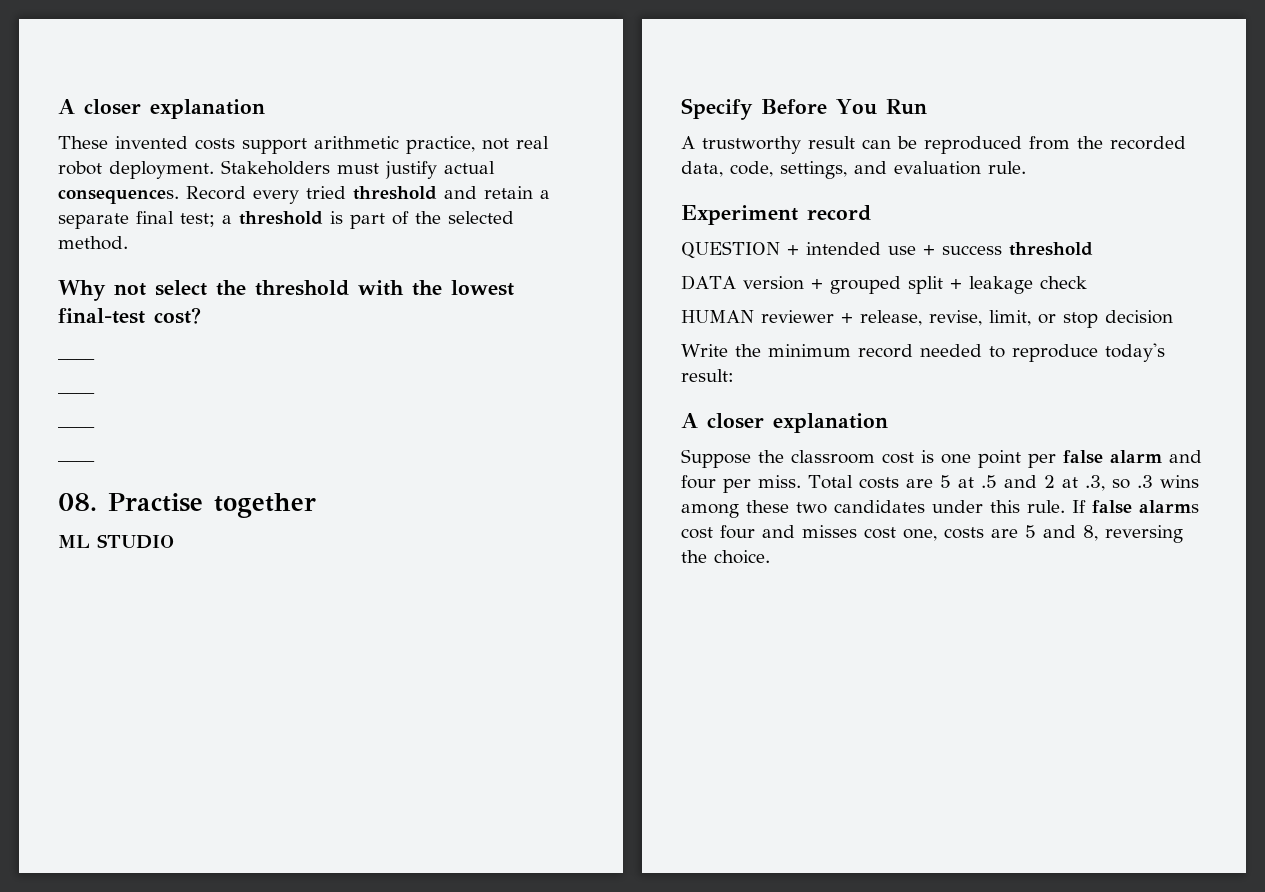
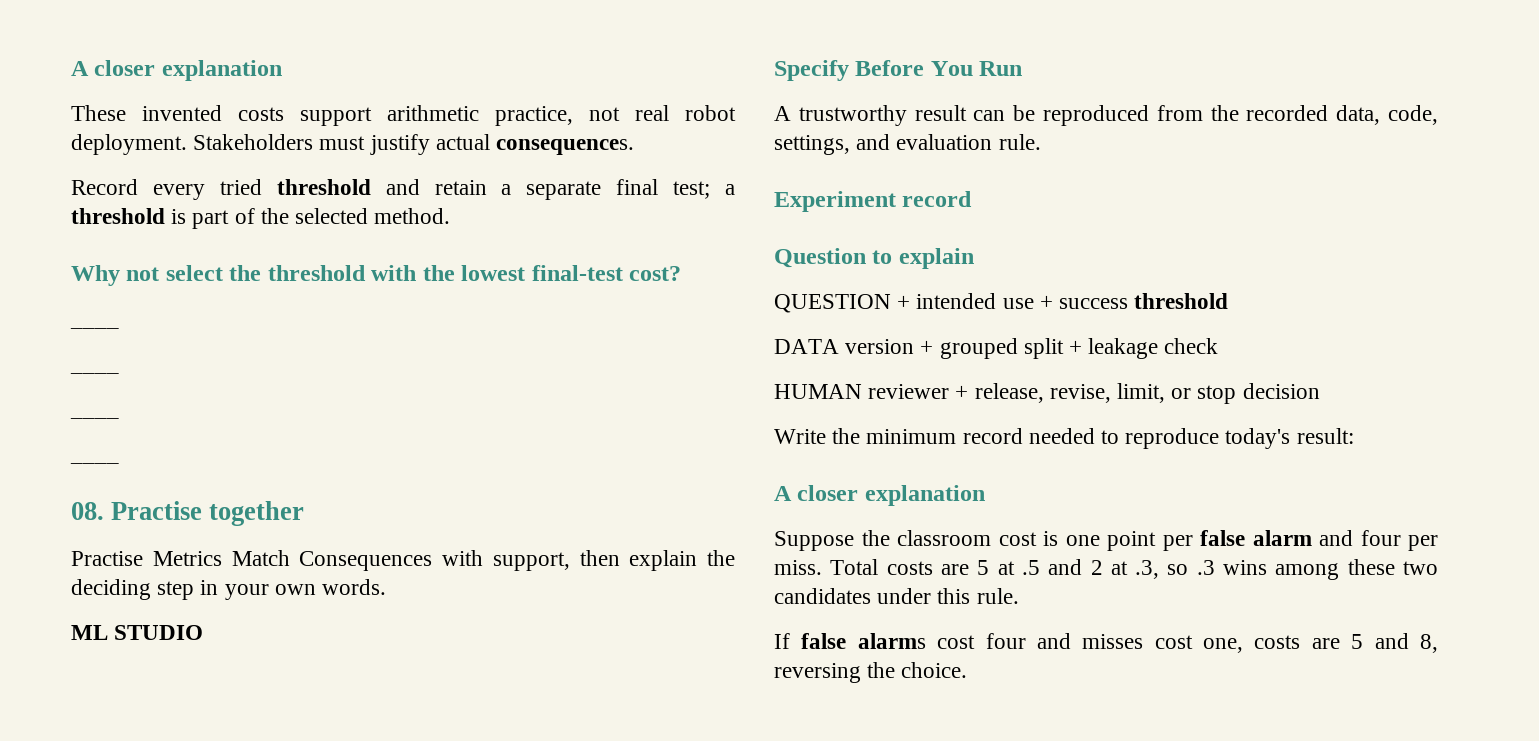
- Stakeholders must justify actual consequences. Record every tried threshold and retain a separate final test; a threshold is part of the selected method.
+ Stakeholders must justify actual consequences.
+ Record every tried threshold and retain a separate final test; a threshold is part of the selected method.
+ Practise Metrics Match Consequences with support, then explain the deciding step in your own words.
+ Question to explain
- Total costs are 5 at .5 and 2 at .3, so .3 wins among these two candidates under this rule. If false alarms cost four and misses cost one, costs are 5 and 8, reversing the choice.
+ Total costs are 5 at .5 and 2 at .3, so .3 wins among these two candidates under this rule.
+ If false alarms cost four and misses cost one, costs are 5 and 8, reversing the choice.

